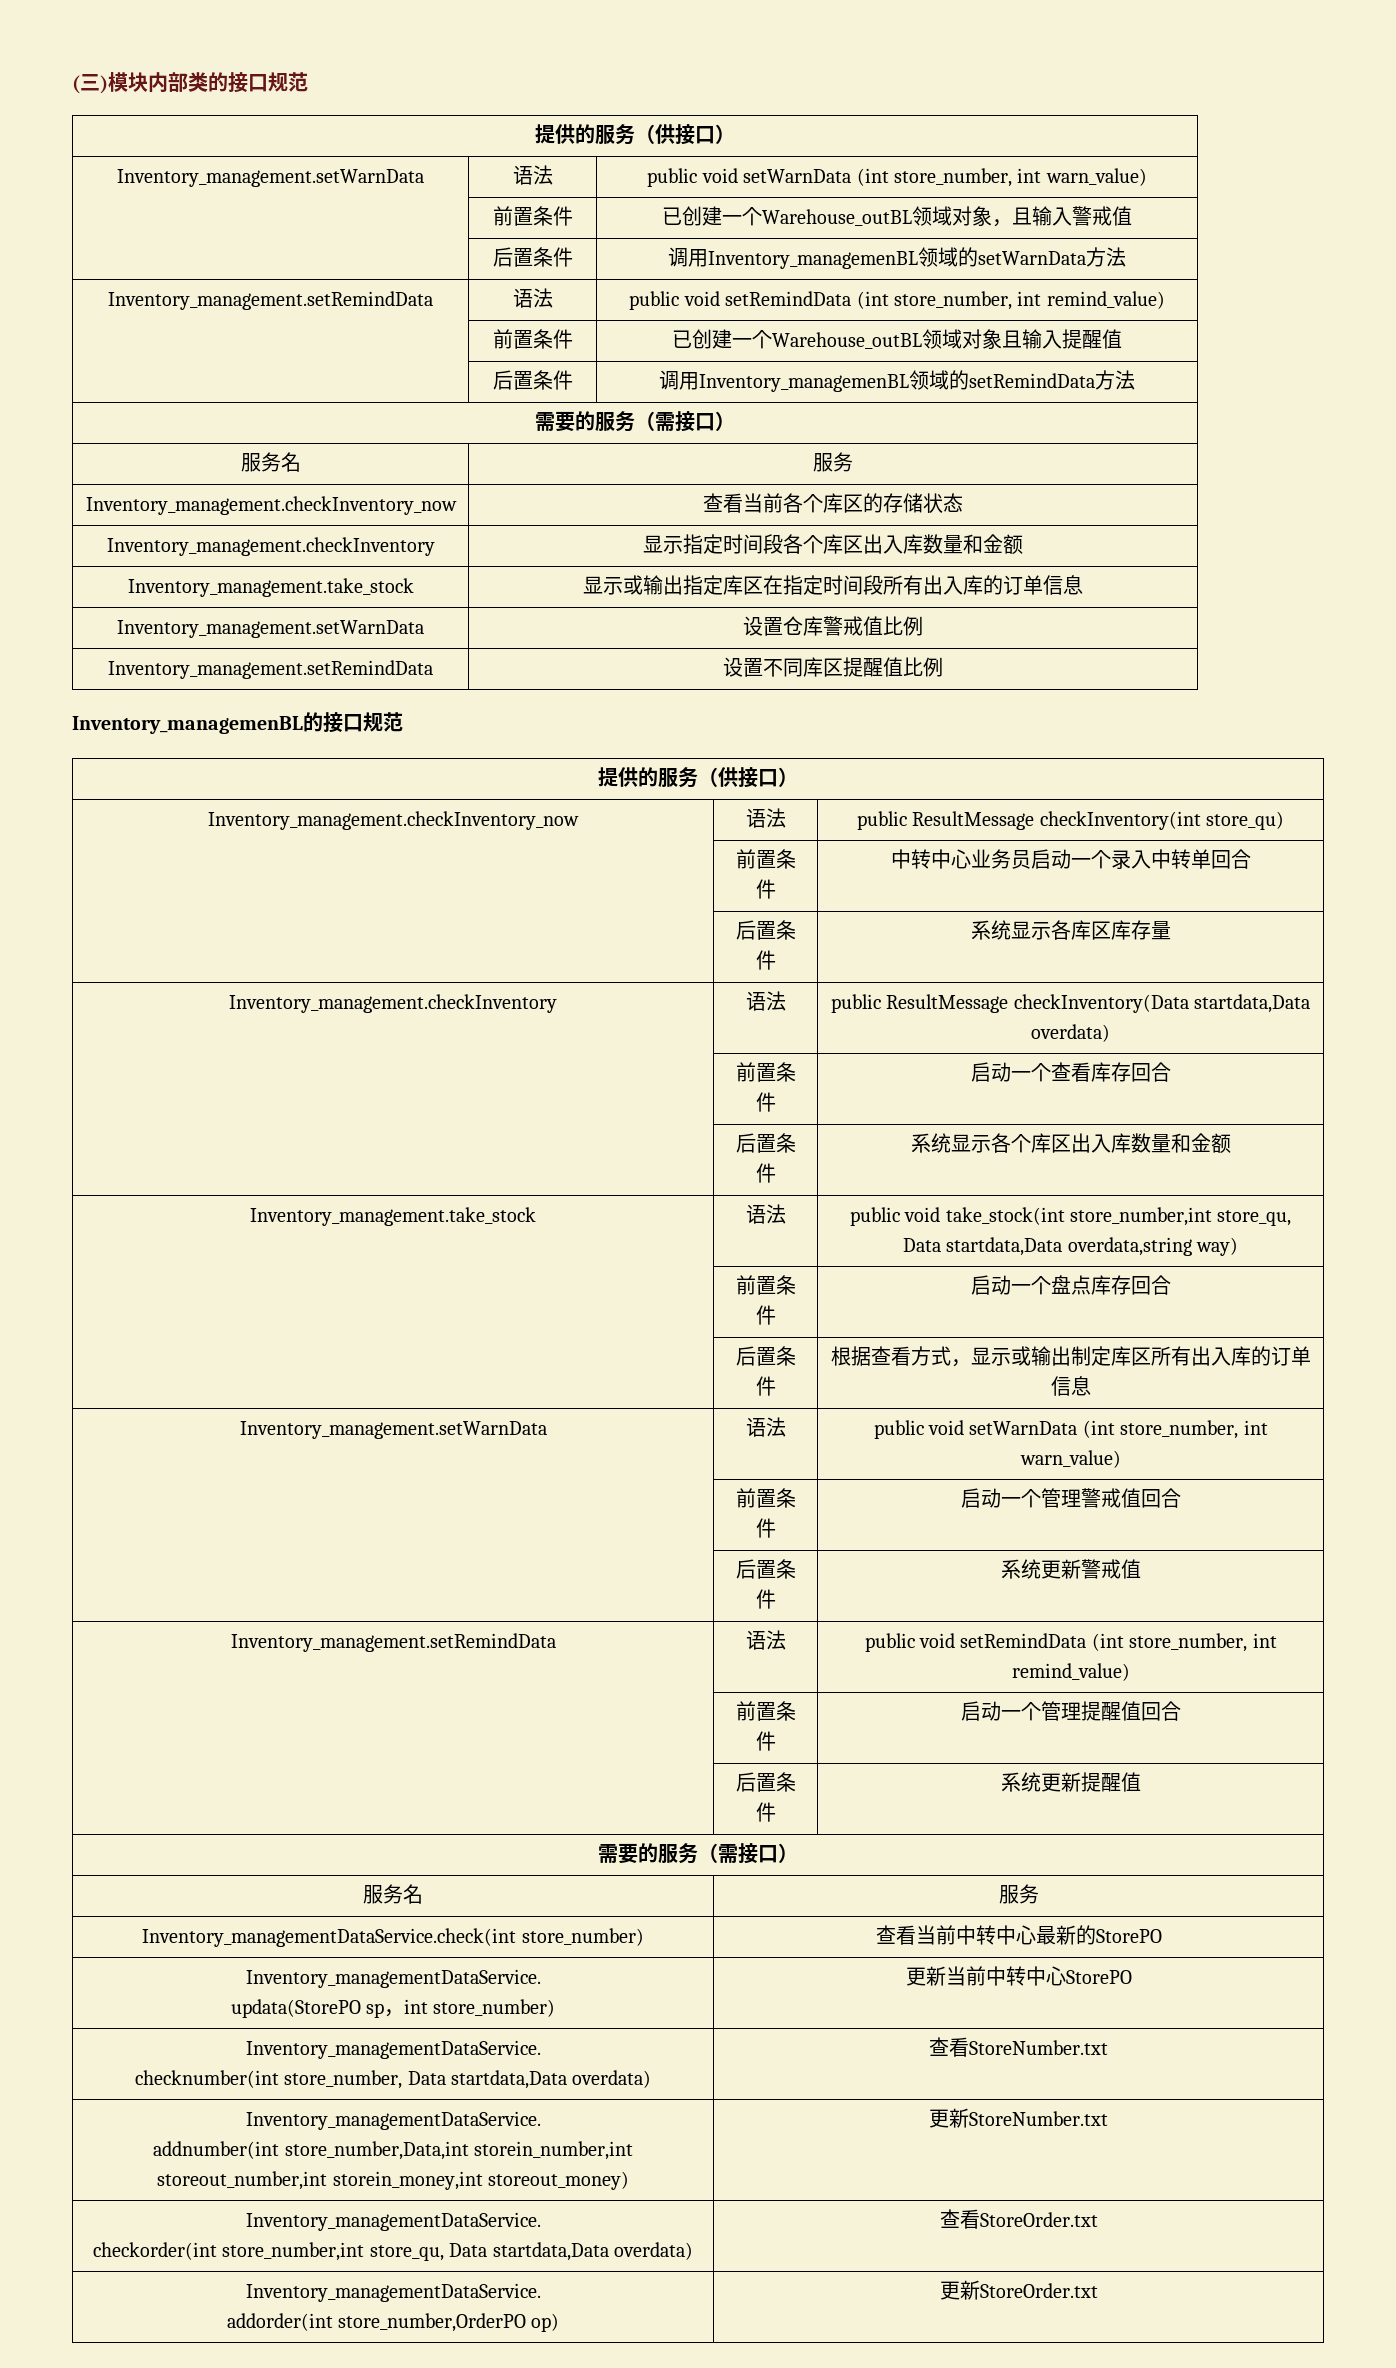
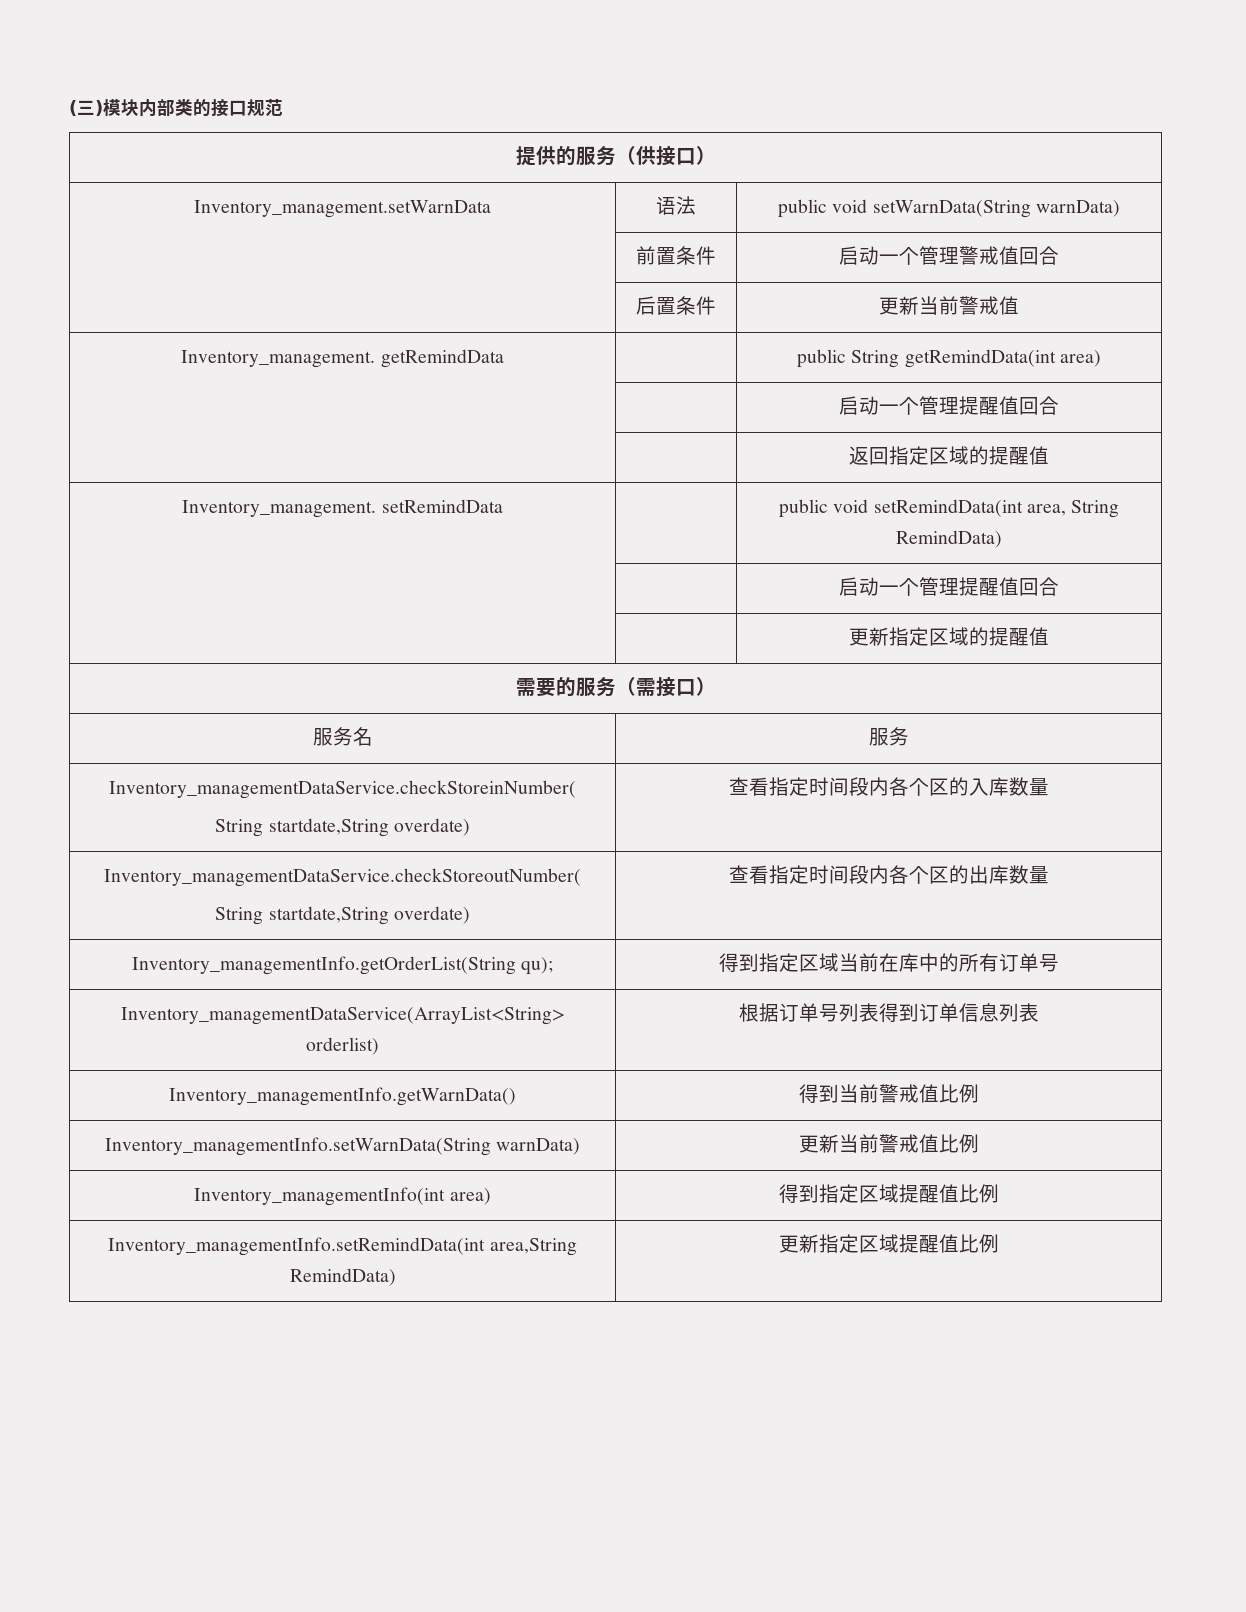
  (三)模块内部类的接口规范
  提供的服务（供接口）
- Inventory_management.setWarnData | 语法 | public void setWarnData (int store_number, int warn_value)
- | 前置条件 | 已创建一个Warehouse_outBL领域对象，且输入警戒值
- | 后置条件 | 调用Inventory_managemenBL领域的setWarnData方法
- Inventory_management.setRemindData | 语法 | public void setRemindData (int store_number, int remind_value)
- | 前置条件 | 已创建一个Warehouse_outBL领域对象且输入提醒值
- | 后置条件 | 调用Inventory_managemenBL领域的setRemindData方法
- 需要的服务（需接口）
- 服务名 | 服务
- Inventory_management.checkInventory_now | 查看当前各个库区的存储状态
- Inventory_management.checkInventory | 显示指定时间段各个库区出入库数量和金额
- Inventory_management.take_stock | 显示或输出指定库区在指定时间段所有出入库的订单信息
- Inventory_management.setWarnData | 设置仓库警戒值比例
- Inventory_management.setRemindData | 设置不同库区提醒值比例
- Inventory_managemenBL的接口规范
- 提供的服务（供接口）
- Inventory_management.checkInventory_now | 语法 | public ResultMessage checkInventory(int store_qu)
- | 前置条件 | 中转中心业务员启动一个录入中转单回合
- | 后置条件 | 系统显示各库区库存量
- Inventory_management.checkInventory | 语法 | public ResultMessage checkInventory(Data startdata,Data overdata)
- | 前置条件 | 启动一个查看库存回合
- | 后置条件 | 系统显示各个库区出入库数量和金额
- Inventory_management.take_stock | 语法 | public void take_stock(int store_number,int store_qu, Data startdata,Data overdata,string way)
- | 前置条件 | 启动一个盘点库存回合
- | 后置条件 | 根据查看方式，显示或输出制定库区所有出入库的订单信息
- Inventory_management.setWarnData | 语法 | public void setWarnData (int store_number, int warn_value)
+ Inventory_management.setWarnData | 语法 | public void setWarnData(String warnData)
- | 后置条件 | 系统更新警戒值
- Inventory_management.setRemindData | 语法 | public void setRemindData (int store_number, int remind_value)
- | 前置条件 | 启动一个管理提醒值回合
- | 后置条件 | 系统更新提醒值
+ | 后置条件 | 更新当前警戒值
+ Inventory_management. getRemindData | | public String getRemindData(int area)
+ | | 启动一个管理提醒值回合
+ | | 返回指定区域的提醒值
+ Inventory_management. setRemindData | | public void setRemindData(int area, String RemindData)
+ | | 启动一个管理提醒值回合
+ | | 更新指定区域的提醒值
- Inventory_managementDataService.check(int store_number) | 查看当前中转中心最新的StorePO
- Inventory_managementDataService.
- updata(StorePO sp，int store_number) | 更新当前中转中心StorePO
- Inventory_managementDataService.
- checknumber(int store_number, Data startdata,Data overdata) | 查看StoreNumber.txt
- Inventory_managementDataService.
- addnumber(int store_number,Data,int storein_number,int storeout_number,int storein_money,int storeout_money) | 更新StoreNumber.txt
- Inventory_managementDataService.
- checkorder(int store_number,int store_qu, Data startdata,Data overdata) | 查看StoreOrder.txt
- Inventory_managementDataService.
- addorder(int store_number,OrderPO op) | 更新StoreOrder.txt
+ Inventory_managementDataService.checkStoreinNumber(
+ String startdate,String overdate) | 查看指定时间段内各个区的入库数量
+ Inventory_managementDataService.checkStoreoutNumber(
+ String startdate,String overdate) | 查看指定时间段内各个区的出库数量
+ Inventory_managementInfo.getOrderList(String qu); | 得到指定区域当前在库中的所有订单号
+ Inventory_managementDataService(ArrayList<String> orderlist) | 根据订单号列表得到订单信息列表
+ Inventory_managementInfo.getWarnData() | 得到当前警戒值比例
+ Inventory_managementInfo.setWarnData(String warnData) | 更新当前警戒值比例
+ Inventory_managementInfo(int area) | 得到指定区域提醒值比例
+ Inventory_managementInfo.setRemindData(int area,String RemindData) | 更新指定区域提醒值比例

